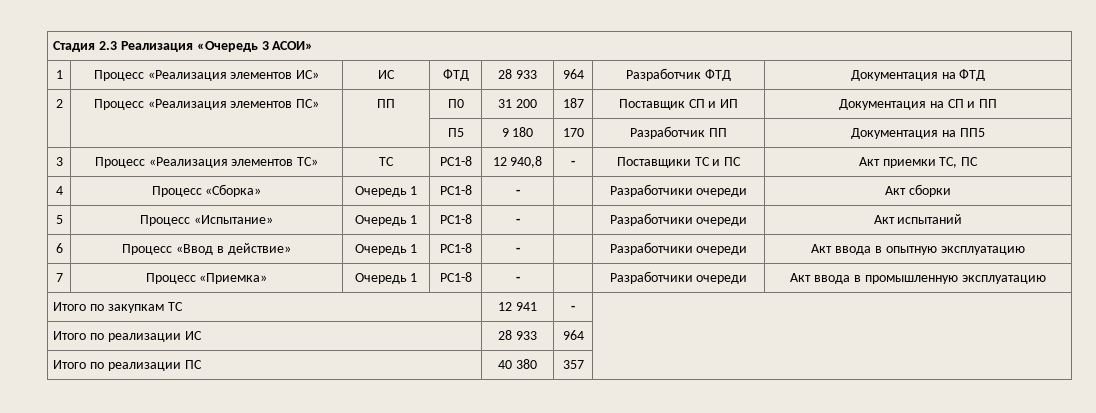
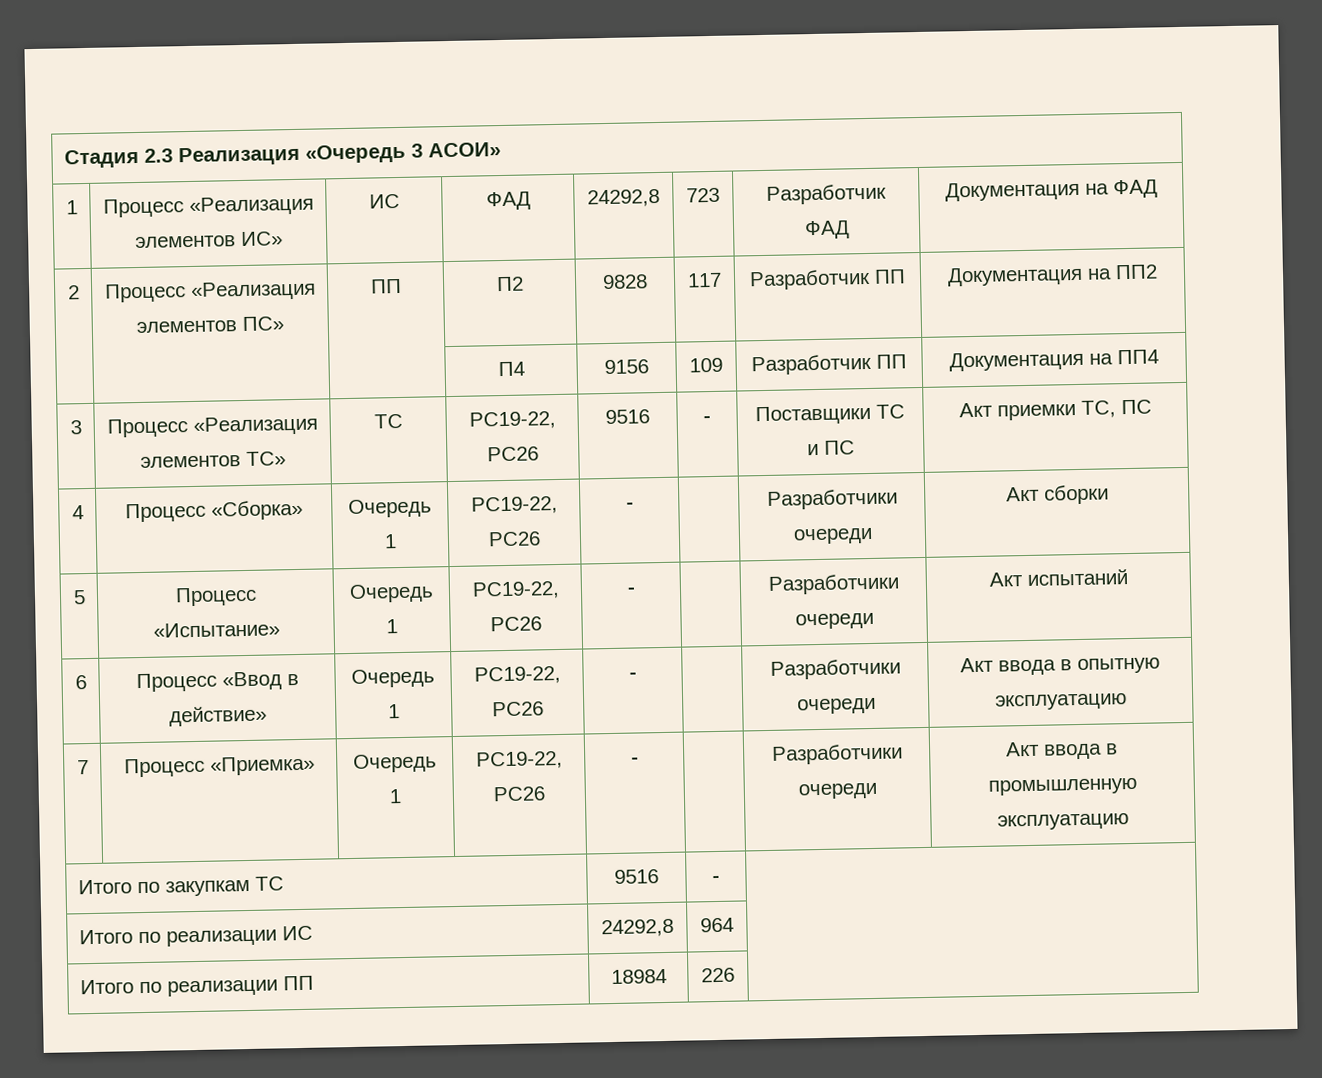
- 1 | Процесс «Реализация элементов ИС» | ИС | ФТД | 28 933 | 964 | Разработчик ФТД | Документация на ФТД
+ 1 | Процесс «Реализация элементов ИС» | ИС | ФАД | 24292,8 | 723 | Разработчик ФАД | Документация на ФАД
- 2 | Процесс «Реализация элементов ПС» | ПП | П0 | 31 200 | 187 | Поставщик СП и ИП | Документация на СП и ПП
- | | | П5 | 9 180 | 170 | Разработчик ПП | Документация на ПП5
+ 2 | Процесс «Реализация элементов ПС» | ПП | П2 | 9828 | 117 | Разработчик ПП | Документация на ПП2
+ | | | П4 | 9156 | 109 | Разработчик ПП | Документация на ПП4
- 3 | Процесс «Реализация элементов ТС» | ТС | РС1-8 | 12 940,8 | - | Поставщики ТС и ПС | Акт приемки ТС, ПС
+ 3 | Процесс «Реализация элементов ТС» | ТС | РС19-22, РС26 | 9516 | - | Поставщики ТС и ПС | Акт приемки ТС, ПС
- 4 | Процесс «Сборка» | Очередь 1 | РС1-8 | - | | Разработчики очереди | Акт сборки
+ 4 | Процесс «Сборка» | Очередь 1 | РС19-22, РС26 | - | | Разработчики очереди | Акт сборки
- 5 | Процесс «Испытание» | Очередь 1 | РС1-8 | - | | Разработчики очереди | Акт испытаний
+ 5 | Процесс «Испытание» | Очередь 1 | РС19-22, РС26 | - | | Разработчики очереди | Акт испытаний
- 6 | Процесс «Ввод в действие» | Очередь 1 | РС1-8 | - | | Разработчики очереди | Акт ввода в опытную эксплуатацию
+ 6 | Процесс «Ввод в действие» | Очередь 1 | РС19-22, РС26 | - | | Разработчики очереди | Акт ввода в опытную эксплуатацию
- 7 | Процесс «Приемка» | Очередь 1 | РС1-8 | - | | Разработчики очереди | Акт ввода в промышленную эксплуатацию
+ 7 | Процесс «Приемка» | Очередь 1 | РС19-22, РС26 | - | | Разработчики очереди | Акт ввода в промышленную эксплуатацию
- Итого по закупкам ТС | 12 941 | - |
+ Итого по закупкам ТС | 9516 | - |
- Итого по реализации ИС | 28 933 | 964 |
+ Итого по реализации ИС | 24292,8 | 964 |
- Итого по реализации ПС | 40 380 | 357 |
+ Итого по реализации ПП | 18984 | 226 |

